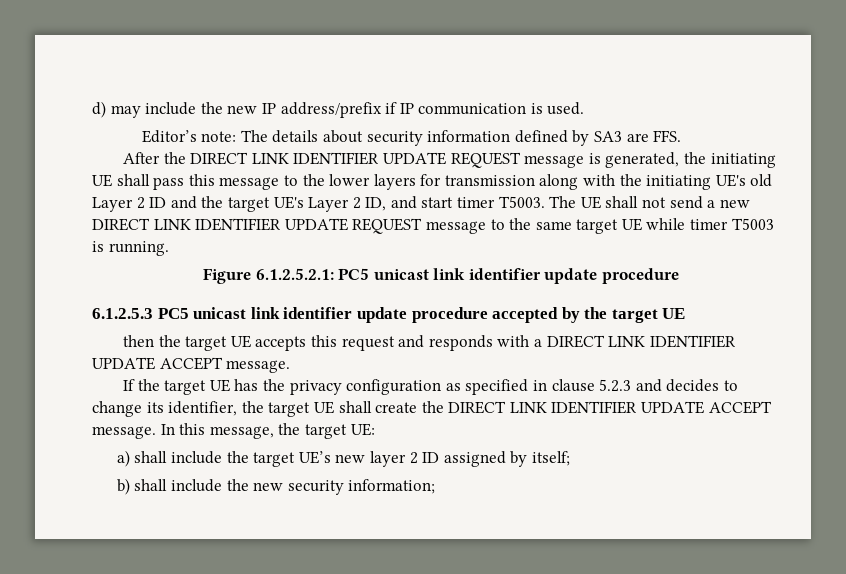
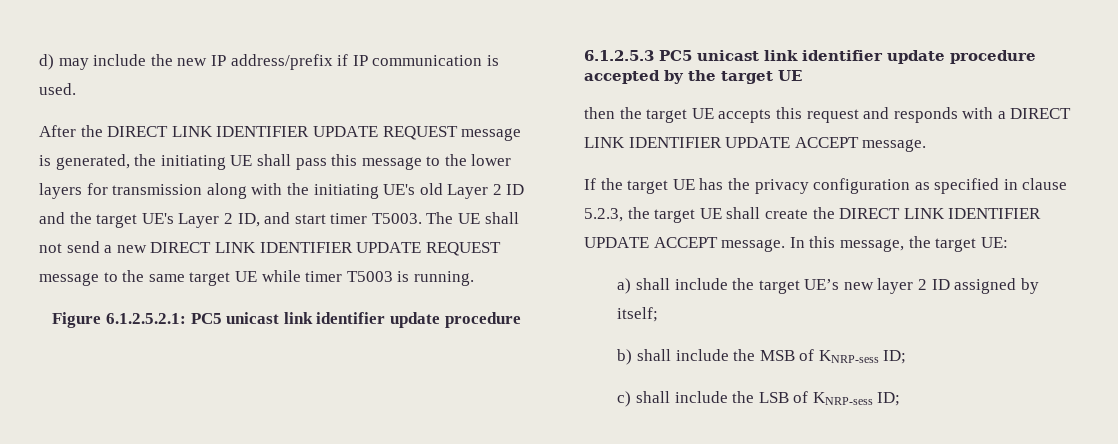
- Editor’s note: The details about security information defined by SA3 are FFS.
- If the target UE has the privacy configuration as specified in clause 5.2.3 and decides to change its identifier, the target UE shall create the DIRECT LINK IDENTIFIER UPDATE ACCEPT message.
+ If the target UE has the privacy configuration as specified in clause 5.2.3, the target UE shall create the DIRECT LINK IDENTIFIER UPDATE ACCEPT message.
- b) shall include the new security information;
+ b) shall include the MSB of KNRP-sess ID;
+ c) shall include the LSB of KNRP-sess ID;

